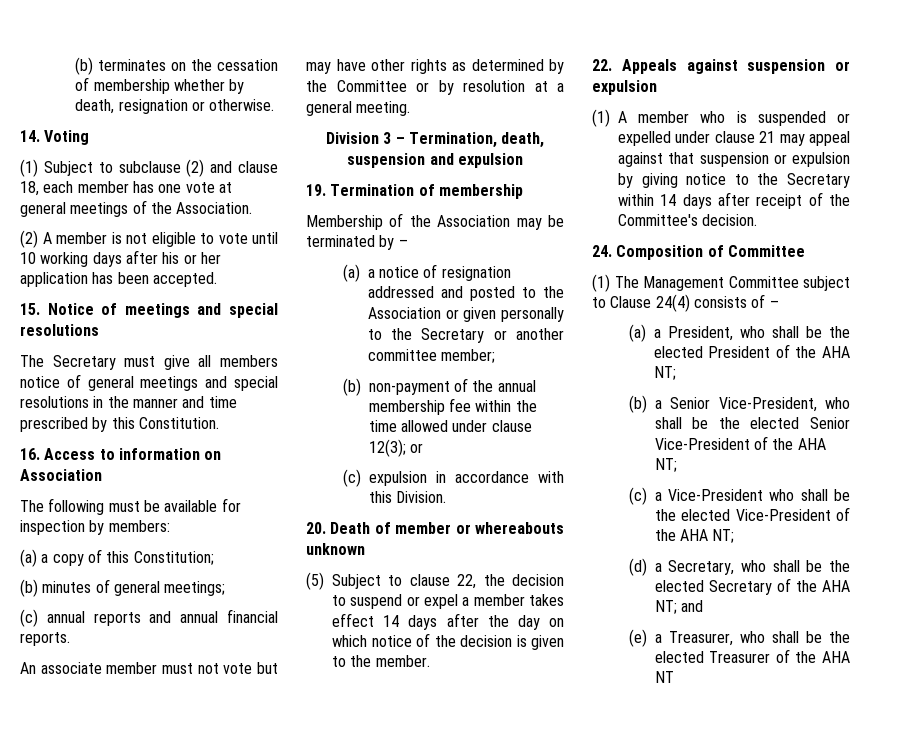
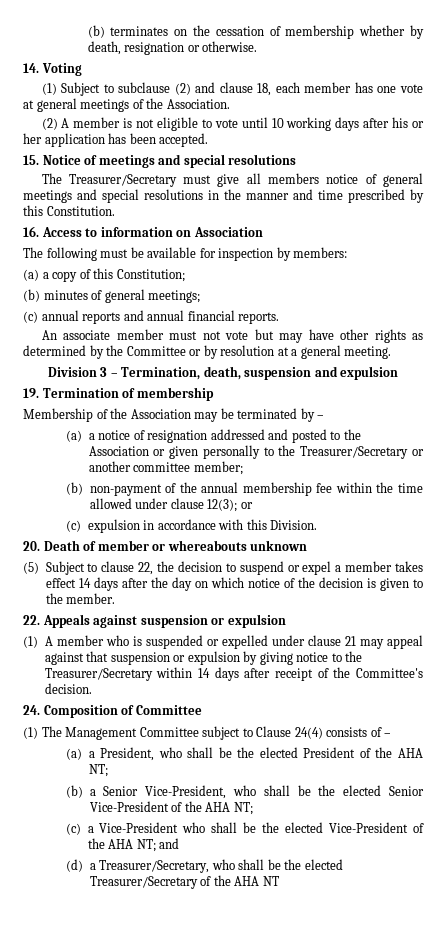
- The Secretary must give all members notice of general meetings and special resolutions in the manner and time prescribed by this Constitution.
+ The Treasurer/Secretary must give all members notice of general meetings and special resolutions in the manner and time prescribed by this Constitution.
- (a) a notice of resignation addressed and posted to the Association or given personally to the Secretary or another committee member;
+ (a) a notice of resignation addressed and posted to the Association or given personally to the Treasurer/Secretary or another committee member;
- (1) A member who is suspended or expelled under clause 21 may appeal against that suspension or expulsion by giving notice to the Secretary within 14 days after receipt of the Committee's decision.
+ (1) A member who is suspended or expelled under clause 21 may appeal against that suspension or expulsion by giving notice to the Treasurer/Secretary within 14 days after receipt of the Committee's decision.
- (c) a Vice-President who shall be the elected Vice-President of the AHA NT;
+ (c) a Vice-President who shall be the elected Vice-President of the AHA NT; and
- (d) a Secretary, who shall be the elected Secretary of the AHA NT; and
- (e) a Treasurer, who shall be the elected Treasurer of the AHA NT
+ (d) a Treasurer/Secretary, who shall be the elected Treasurer/Secretary of the AHA NT

